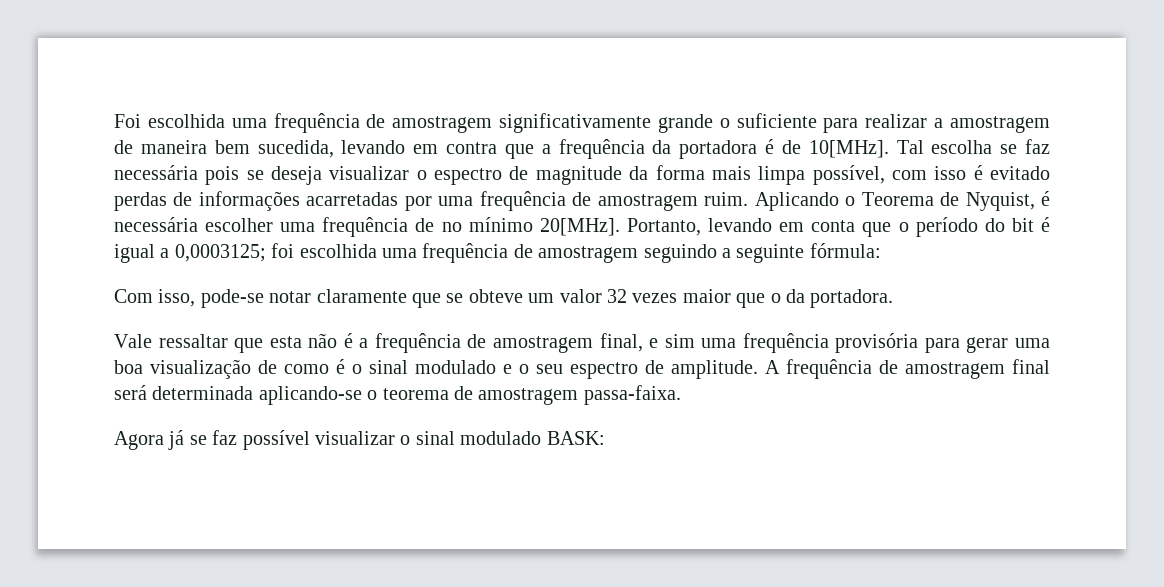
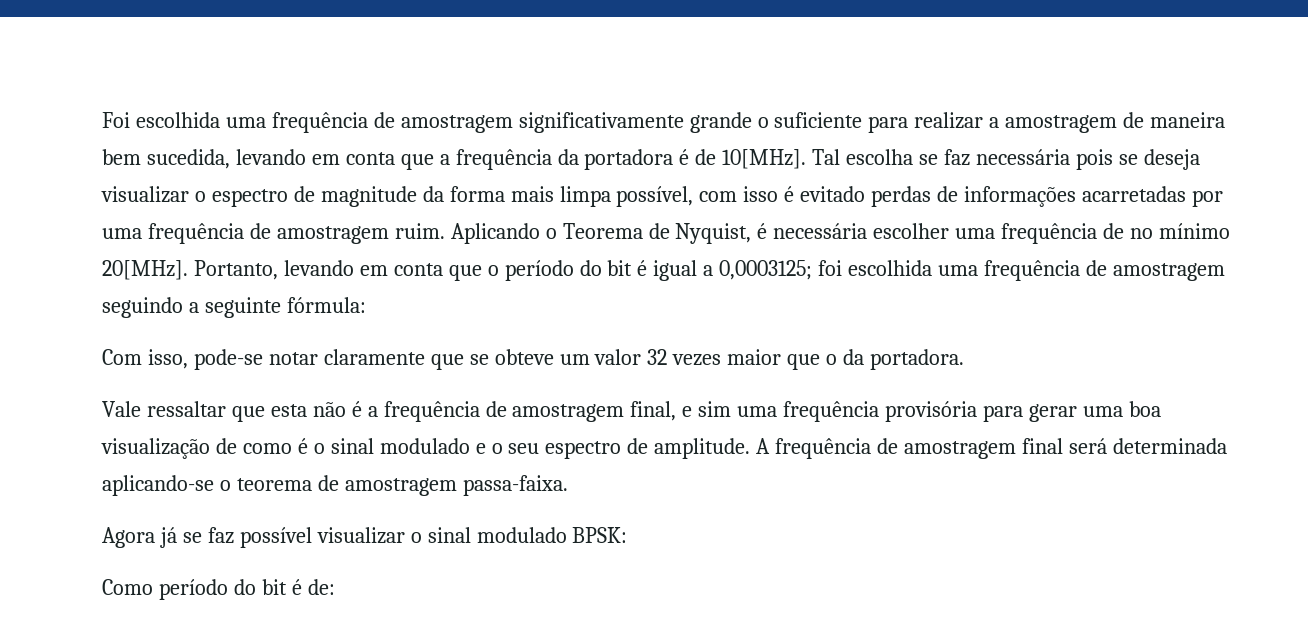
- Foi escolhida uma frequência de amostragem significativamente grande o suficiente para realizar a amostragem de maneira bem sucedida, levando em contra que a frequência da portadora é de 10[MHz].
+ Foi escolhida uma frequência de amostragem significativamente grande o suficiente para realizar a amostragem de maneira bem sucedida, levando em conta que a frequência da portadora é de 10[MHz].
- Agora já se faz possível visualizar o sinal modulado BASK:
+ Agora já se faz possível visualizar o sinal modulado BPSK:
+ Como período do bit é de:

